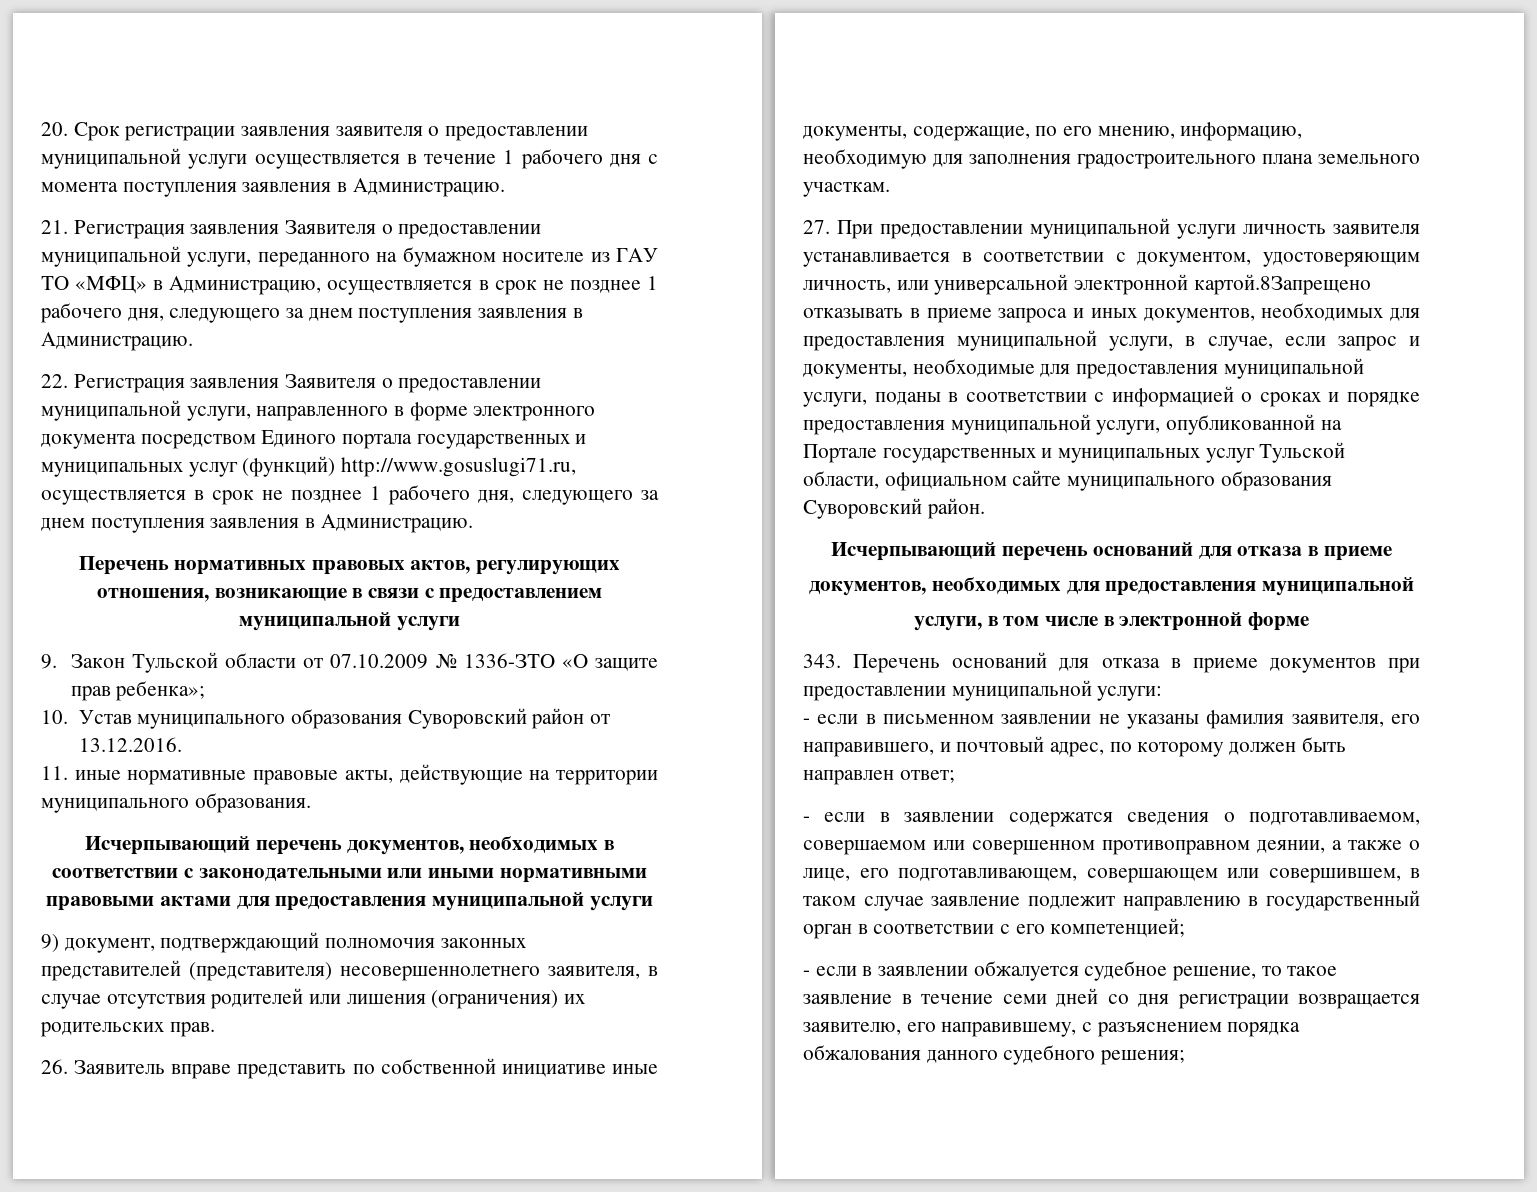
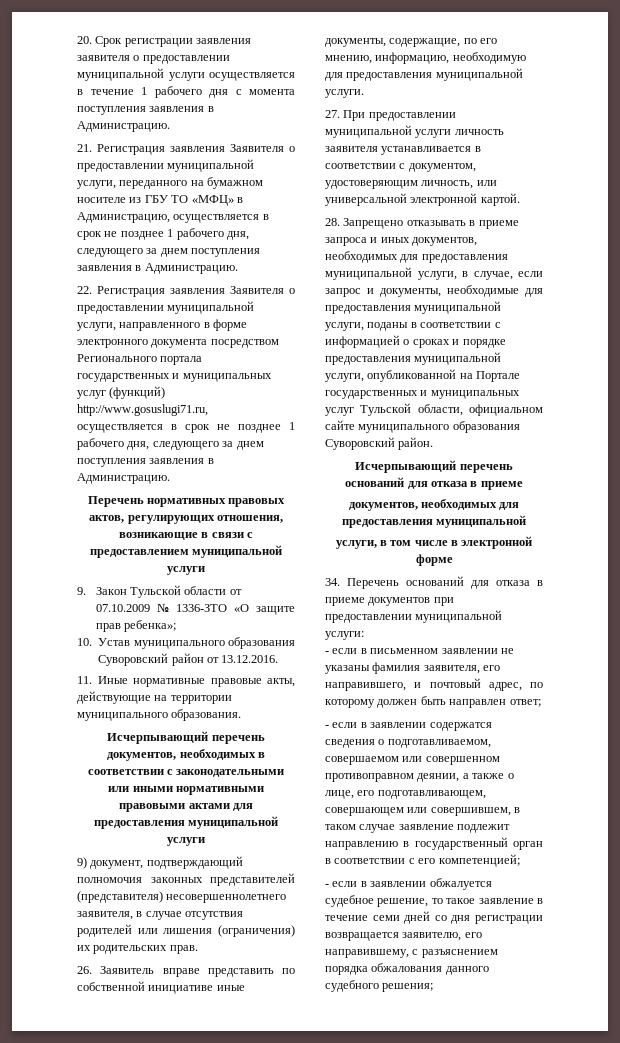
- 21. Регистрация заявления Заявителя о предоставлении муниципальной услуги, переданного на бумажном носителе из ГАУ ТО «МФЦ» в Администрацию, осуществляется в срок не позднее 1 рабочего дня, следующего за днем поступления заявления в Администрацию.
+ 21. Регистрация заявления Заявителя о предоставлении муниципальной услуги, переданного на бумажном носителе из ГБУ ТО «МФЦ» в Администрацию, осуществляется в срок не позднее 1 рабочего дня, следующего за днем поступления заявления в Администрацию.
- 22. Регистрация заявления Заявителя о предоставлении муниципальной услуги, направленного в форме электронного документа посредством Единого портала государственных и муниципальных услуг (функций) http://www.gosuslugi71.ru, осуществляется в срок не позднее 1 рабочего дня, следующего за днем поступления заявления в Администрацию.
+ 22. Регистрация заявления Заявителя о предоставлении муниципальной услуги, направленного в форме электронного документа посредством Регионального портала государственных и муниципальных услуг (функций) http://www.gosuslugi71.ru, осуществляется в срок не позднее 1 рабочего дня, следующего за днем поступления заявления в Администрацию.
- 11. иные нормативные правовые акты, действующие на территории муниципального образования.
+ 11. Иные нормативные правовые акты, действующие на территории муниципального образования.
- 26. Заявитель вправе представить по собственной инициативе иные документы, содержащие, по его мнению, информацию, необходимую для заполнения градостроительного плана земельного участкам.
+ 26. Заявитель вправе представить по собственной инициативе иные документы, содержащие, по его мнению, информацию, необходимую для предоставления муниципальной услуги.
- 27. При предоставлении муниципальной услуги личность заявителя устанавливается в соответствии с документом, удостоверяющим личность, или универсальной электронной картой.8Запрещено отказывать в приеме запроса и иных документов, необходимых для предоставления муниципальной услуги, в случае, если запрос и документы, необходимые для предоставления муниципальной услуги, поданы в соответствии с информацией о сроках и порядке предоставления муниципальной услуги, опубликованной на Портале государственных и муниципальных услуг Тульской области, официальном сайте муниципального образования Суворовский район.
+ 27. При предоставлении муниципальной услуги личность заявителя устанавливается в соответствии с документом, удостоверяющим личность, или универсальной электронной картой.
+ 28. Запрещено отказывать в приеме запроса и иных документов, необходимых для предоставления муниципальной услуги, в случае, если запрос и документы, необходимые для предоставления муниципальной услуги, поданы в соответствии с информацией о сроках и порядке предоставления муниципальной услуги, опубликованной на Портале государственных и муниципальных услуг Тульской области, официальном сайте муниципального образования Суворовский район.
- 343. Перечень оснований для отказа в приеме документов при предоставлении муниципальной услуги:
+ 34. Перечень оснований для отказа в приеме документов при предоставлении муниципальной услуги:

